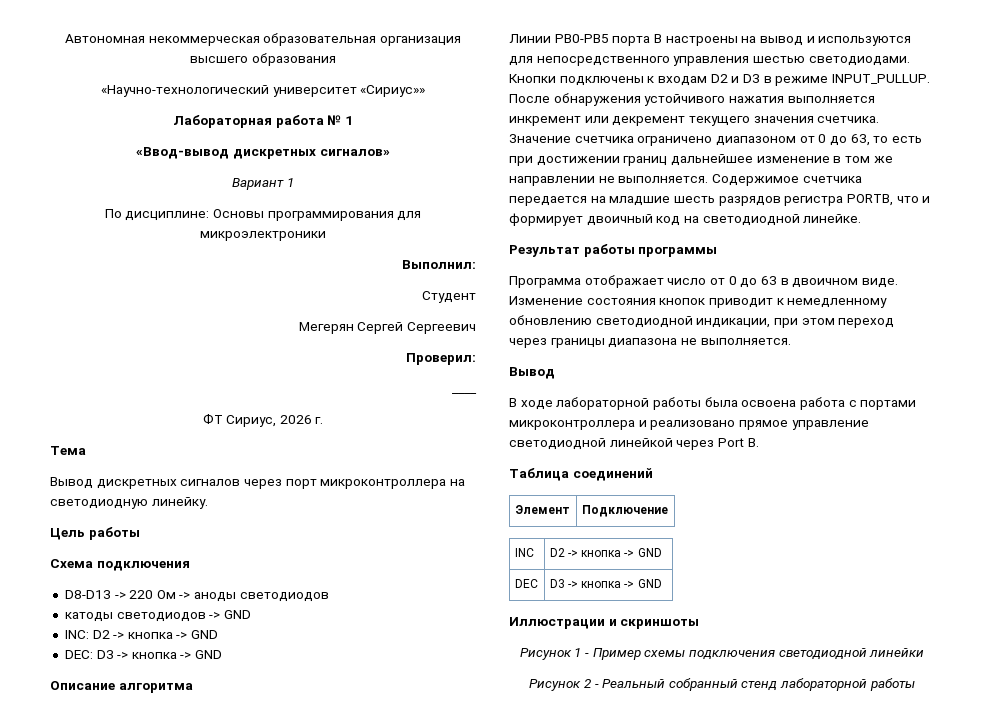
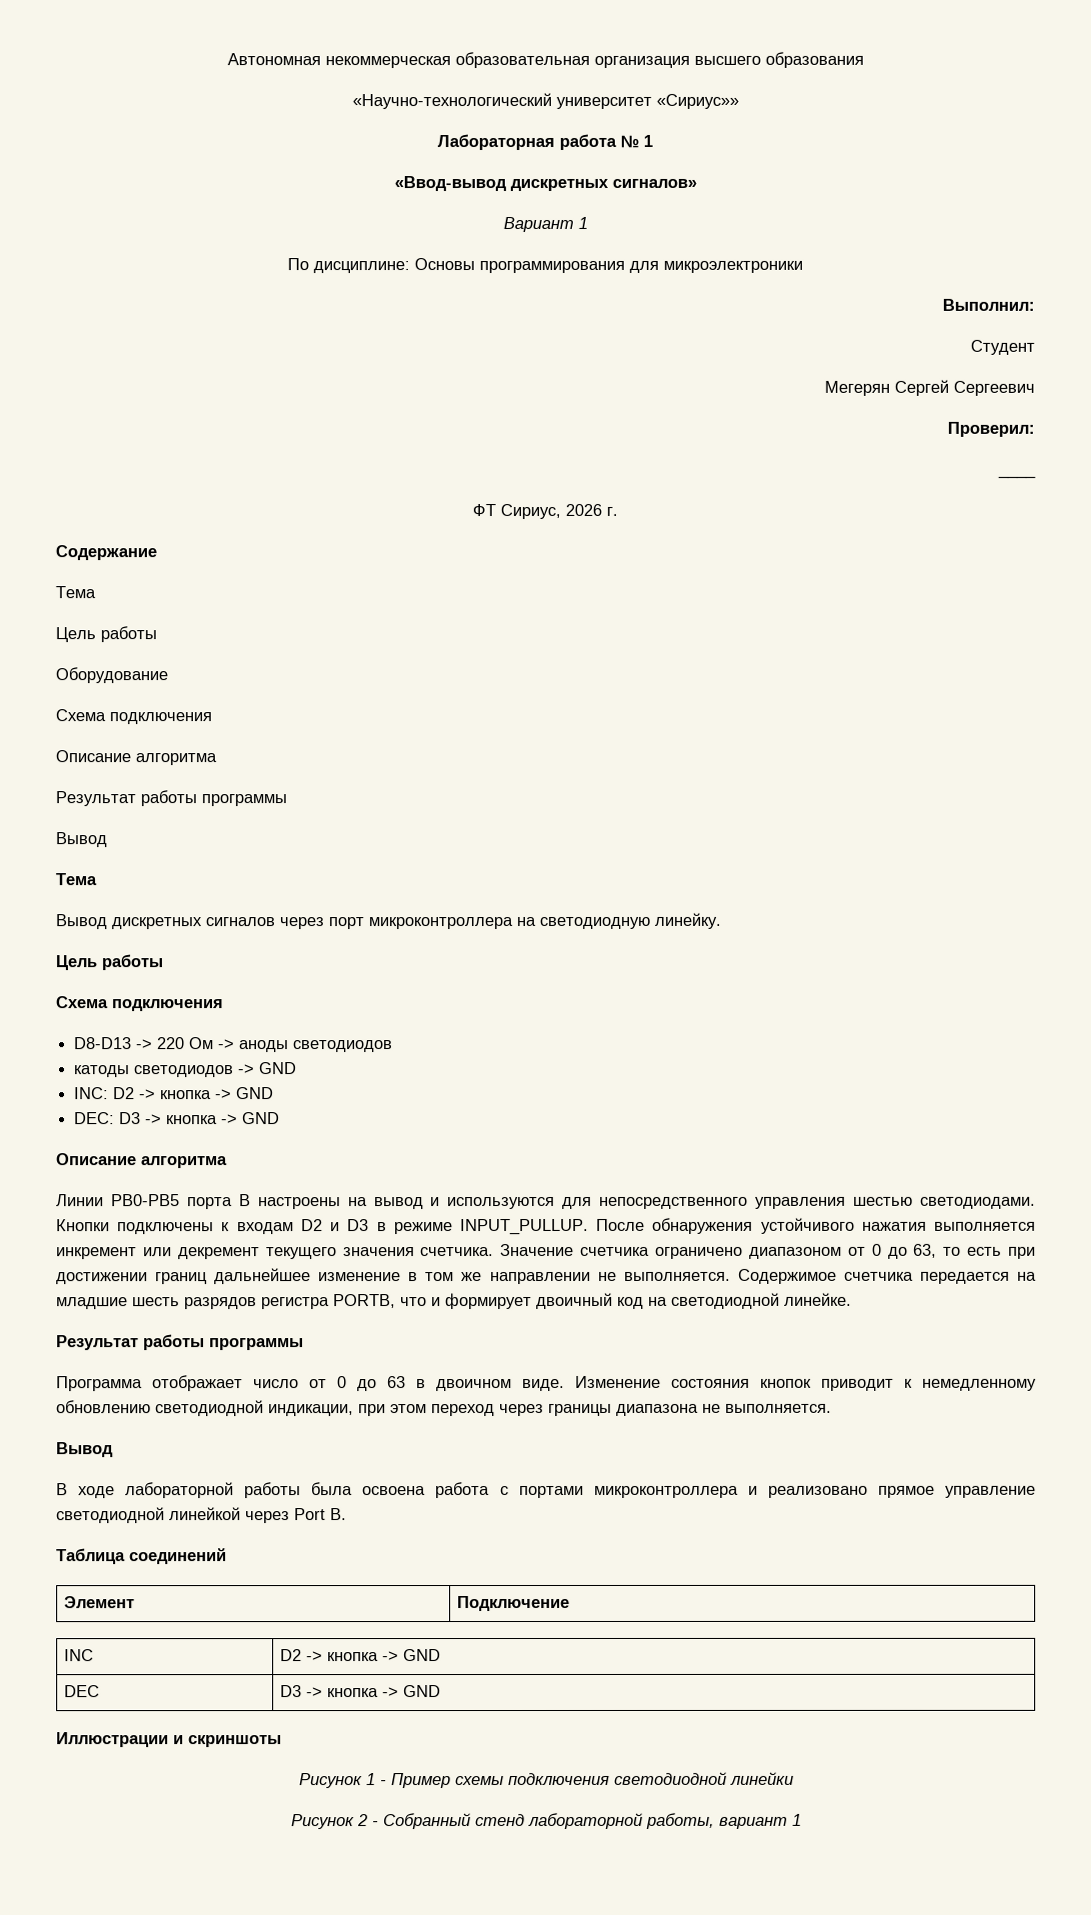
+ Содержание
+ Тема
+ Цель работы
+ Оборудование
+ Схема подключения
+ Описание алгоритма
+ Результат работы программы
+ Вывод
- Рисунок 2 - Реальный собранный стенд лабораторной работы
+ Рисунок 2 - Собранный стенд лабораторной работы, вариант 1

